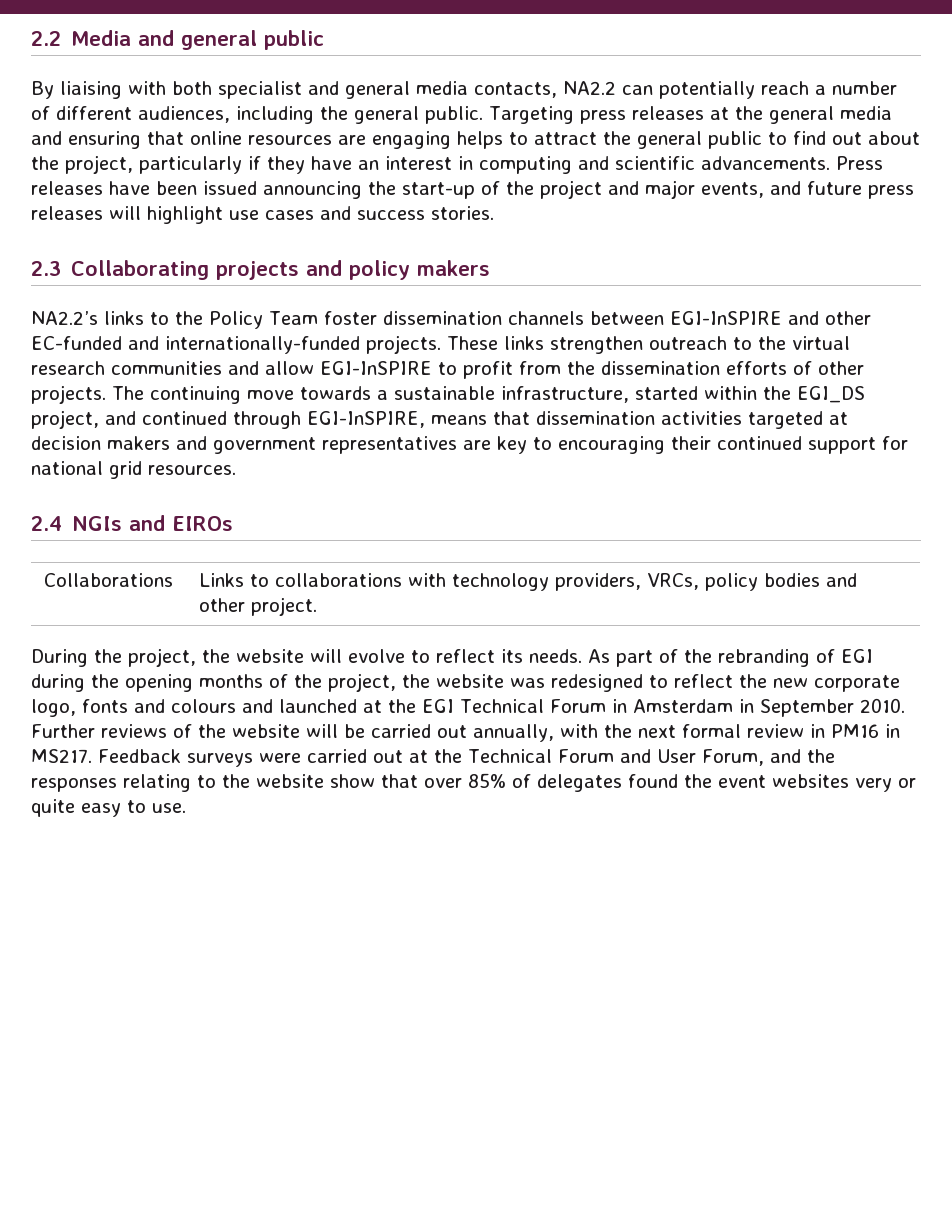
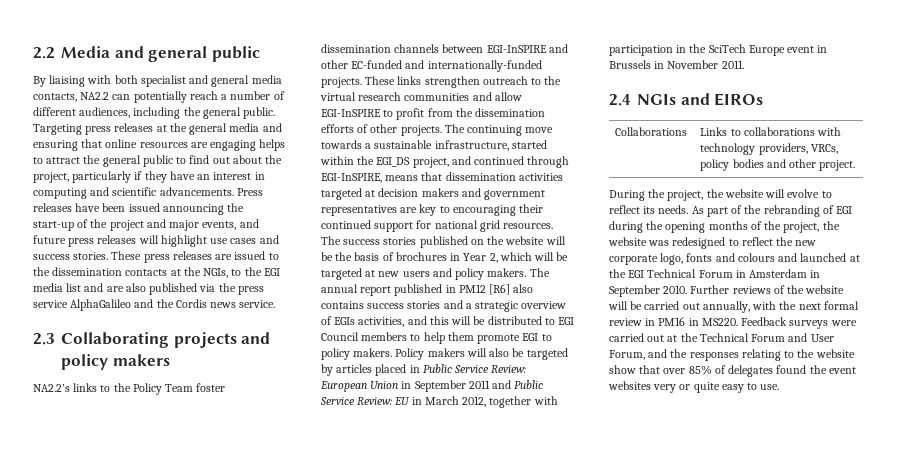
+ These press releases are issued to the dissemination contacts at the NGIs, to the EGI media list and are also published via the press service AlphaGalileo and the Cordis news service.
+ The success stories published on the website will be the basis of brochures in Year 2, which will be targeted at new users and policy makers. The annual report published in PM12 [R6] also contains success stories and a strategic overview of EGIs activities, and this will be distributed to EGI Council members to help them promote EGI to policy makers. Policy makers will also be targeted by articles placed in Public Service Review: European Union in September 2011 and Public Service Review: EU in March 2012, together with participation in the SciTech Europe event in Brussels in November 2011.
- Further reviews of the website will be carried out annually, with the next formal review in PM16 in MS217.
+ Further reviews of the website will be carried out annually, with the next formal review in PM16 in MS220.

